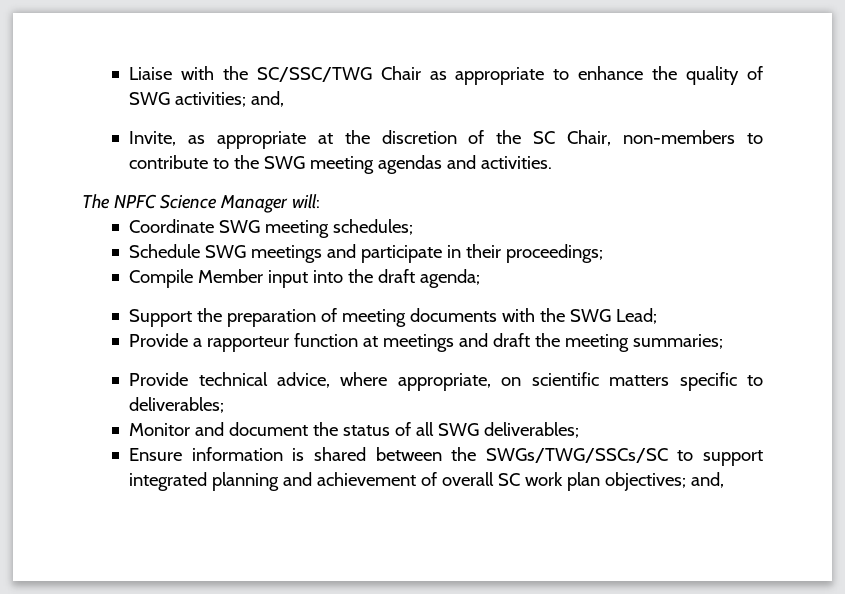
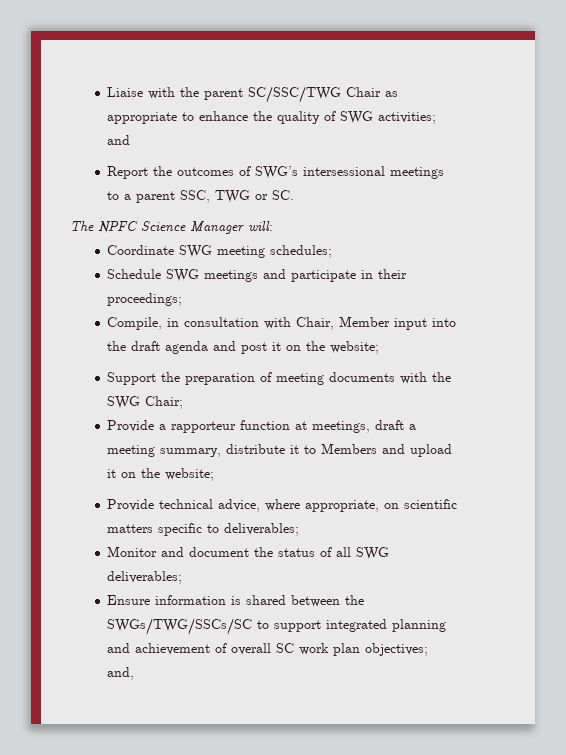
- Liaise with the SC/SSC/TWG Chair as appropriate to enhance the quality of SWG activities; and,
- Invite, as appropriate at the discretion of the SC Chair, non-members to contribute to the SWG meeting agendas and activities.
+ Liaise with the parent SC/SSC/TWG Chair as appropriate to enhance the quality of SWG activities; and
+ Report the outcomes of SWG’s intersessional meetings to a parent SSC, TWG or SC.
- Compile Member input into the draft agenda;
+ Compile, in consultation with Chair, Member input into the draft agenda and post it on the website;
- Support the preparation of meeting documents with the SWG Lead;
+ Support the preparation of meeting documents with the SWG Chair;
- Provide a rapporteur function at meetings and draft the meeting summaries;
+ Provide a rapporteur function at meetings, draft a meeting summary, distribute it to Members and upload it on the website;

